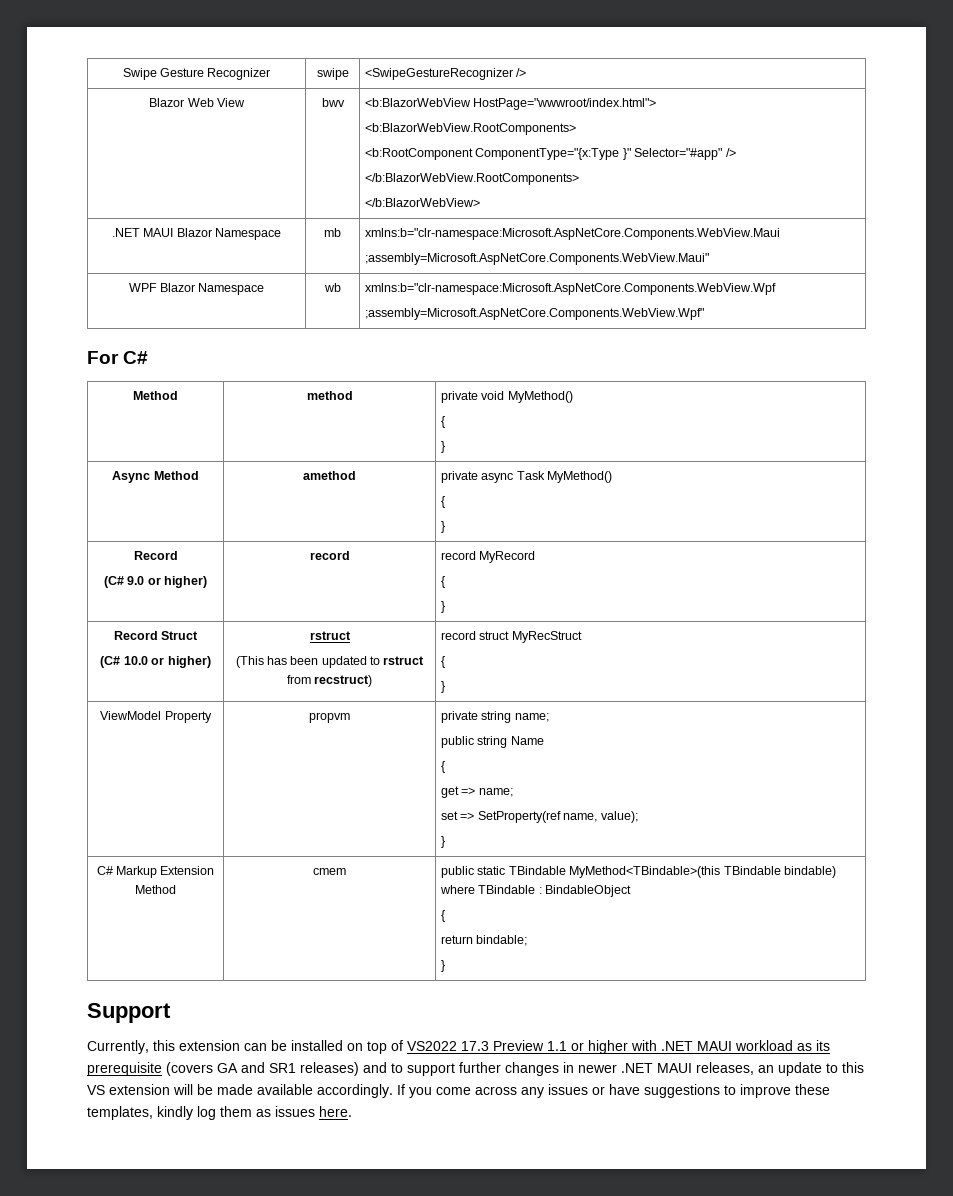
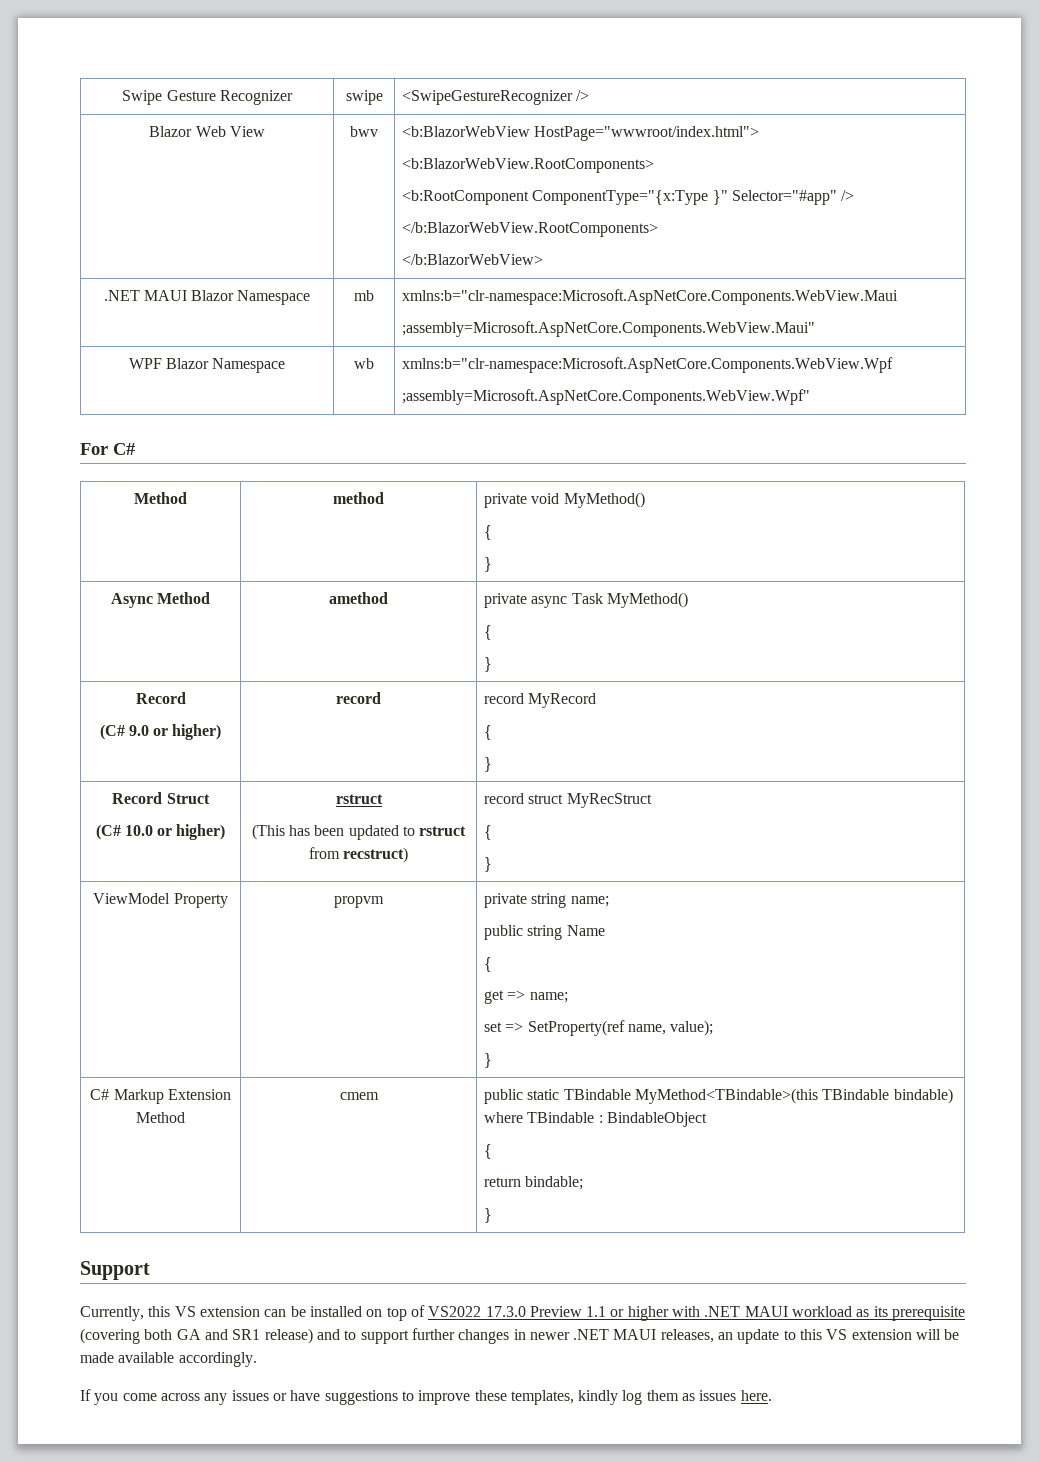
- Currently, this extension can be installed on top of VS2022 17.3 Preview 1.1 or higher with .NET MAUI workload as its prerequisite (covers GA and SR1 releases) and to support further changes in newer .NET MAUI releases, an update to this VS extension will be made available accordingly. If you come across any issues or have suggestions to improve these templates, kindly log them as issues here.
+ Currently, this VS extension can be installed on top of VS2022 17.3.0 Preview 1.1 or higher with .NET MAUI workload as its prerequisite (covering both GA and SR1 release) and to support further changes in newer .NET MAUI releases, an update to this VS extension will be made available accordingly.
+ If you come across any issues or have suggestions to improve these templates, kindly log them as issues here.

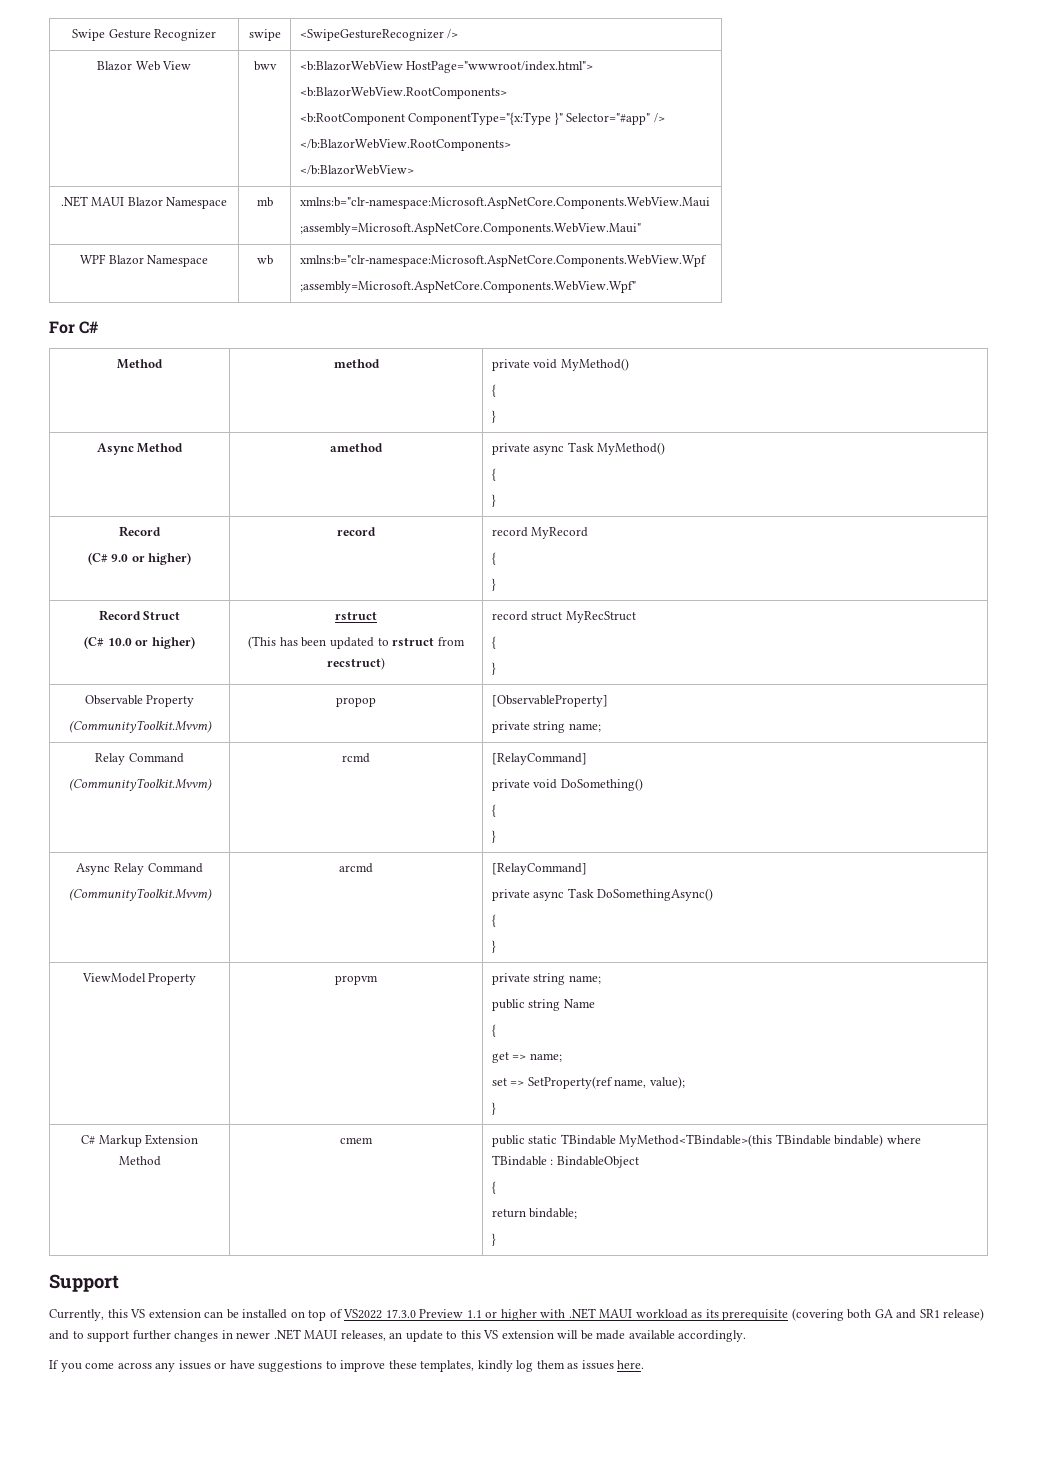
+ Observable Property
+ (CommunityToolkit.Mvvm) | propop | [ObservableProperty]
+ private string name;
+ Relay Command
+ (CommunityToolkit.Mvvm) | rcmd | [RelayCommand]
+ private void DoSomething()
+ {
+ }
+ Async Relay Command
+ (CommunityToolkit.Mvvm) | arcmd | [RelayCommand]
+ private async Task DoSomethingAsync()
+ {
+ }

